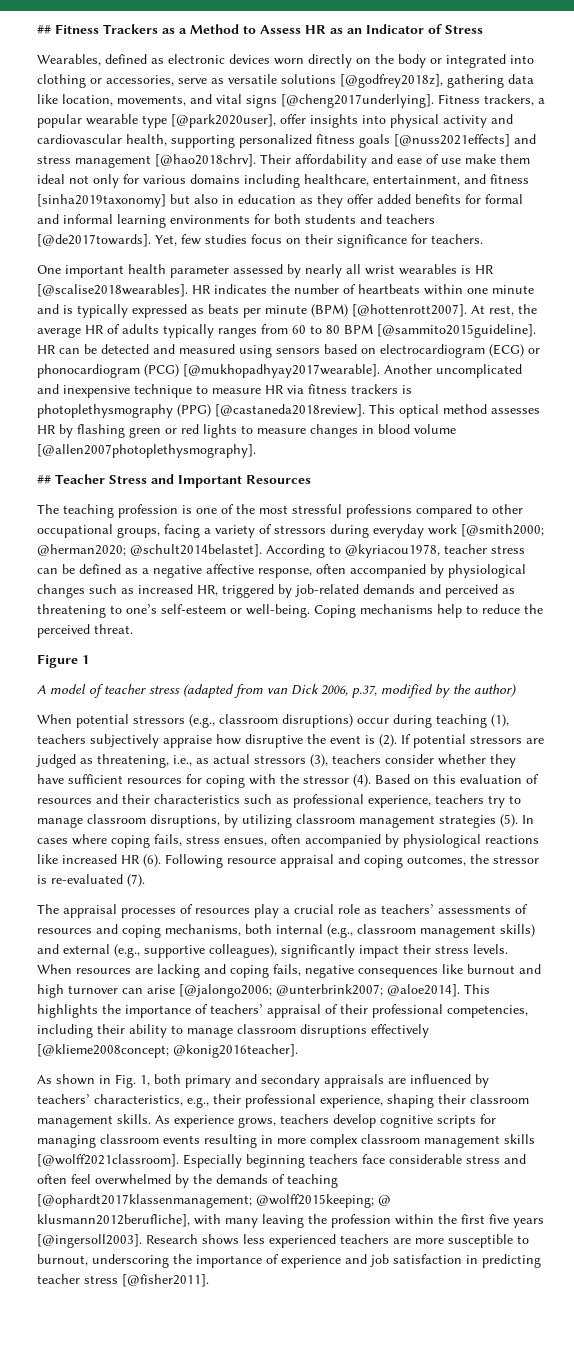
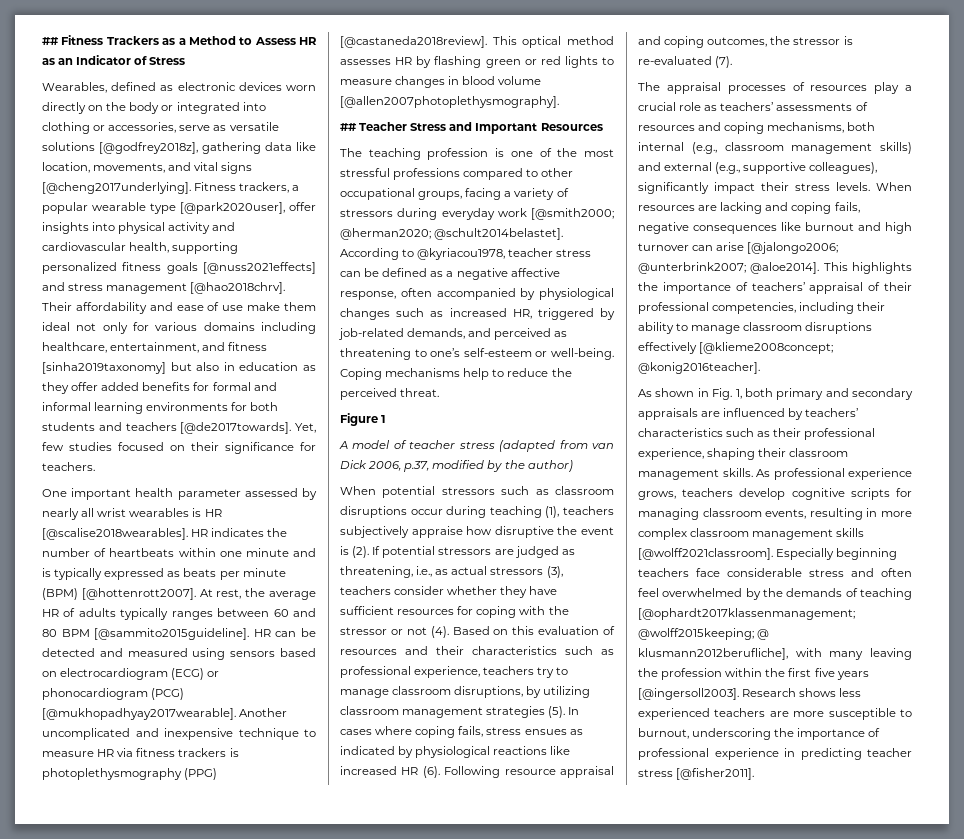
- Yet, few studies focus on their significance for teachers.
+ Yet, few studies focused on their significance for teachers.
- At rest, the average HR of adults typically ranges from 60 to 80 BPM [@sammito2015guideline].
+ At rest, the average HR of adults typically ranges between 60 and 80 BPM [@sammito2015guideline].
- According to @kyriacou1978, teacher stress can be defined as a negative affective response, often accompanied by physiological changes such as increased HR, triggered by job-related demands and perceived as threatening to one’s self-esteem or well-being.
+ According to @kyriacou1978, teacher stress can be defined as a negative affective response, often accompanied by physiological changes such as increased HR, triggered by job-related demands, and perceived as threatening to one’s self-esteem or well-being.
- When potential stressors (e.g., classroom disruptions) occur during teaching (1), teachers subjectively appraise how disruptive the event is (2).
+ When potential stressors such as classroom disruptions occur during teaching (1), teachers subjectively appraise how disruptive the event is (2).
- If potential stressors are judged as threatening, i.e., as actual stressors (3), teachers consider whether they have sufficient resources for coping with the stressor (4).
+ If potential stressors are judged as threatening, i.e., as actual stressors (3), teachers consider whether they have sufficient resources for coping with the stressor or not (4).
- In cases where coping fails, stress ensues, often accompanied by physiological reactions like increased HR (6).
+ In cases where coping fails, stress ensues as indicated by physiological reactions like increased HR (6).
- As shown in Fig. 1, both primary and secondary appraisals are influenced by teachers’ characteristics, e.g., their professional experience, shaping their classroom management skills.
+ As shown in Fig. 1, both primary and secondary appraisals are influenced by teachers’ characteristics such as their professional experience, shaping their classroom management skills.
- As experience grows, teachers develop cognitive scripts for managing classroom events resulting in more complex classroom management skills [@wolff2021classroom].
+ As professional experience grows, teachers develop cognitive scripts for managing classroom events, resulting in more complex classroom management skills [@wolff2021classroom].
- Research shows less experienced teachers are more susceptible to burnout, underscoring the importance of experience and job satisfaction in predicting teacher stress [@fisher2011].
+ Research shows less experienced teachers are more susceptible to burnout, underscoring the importance of professional experience in predicting teacher stress [@fisher2011].

